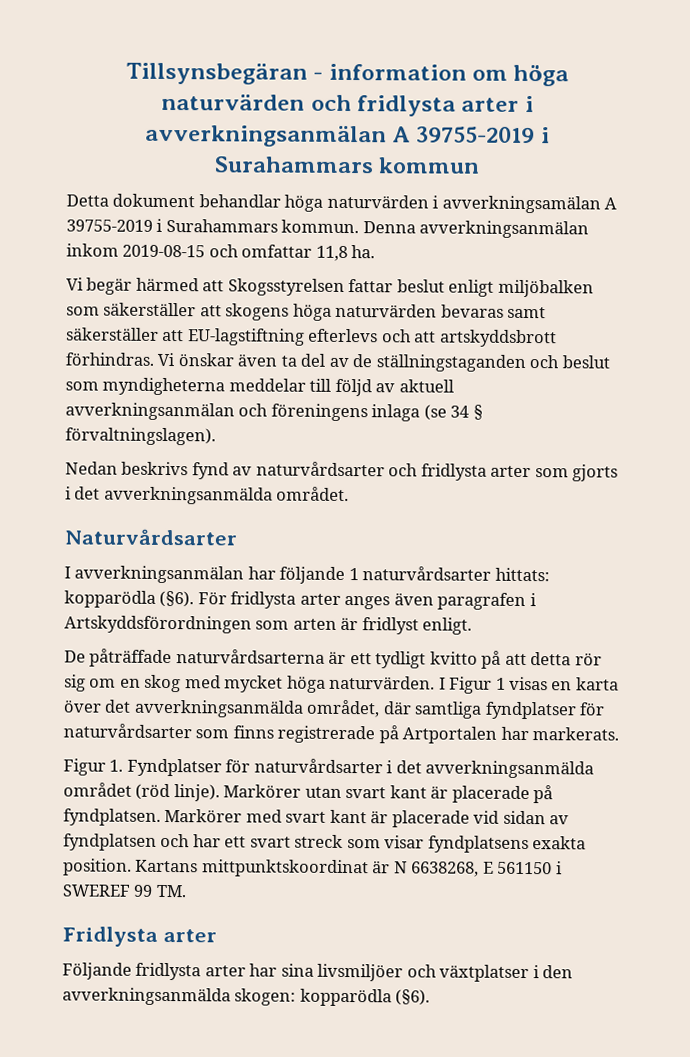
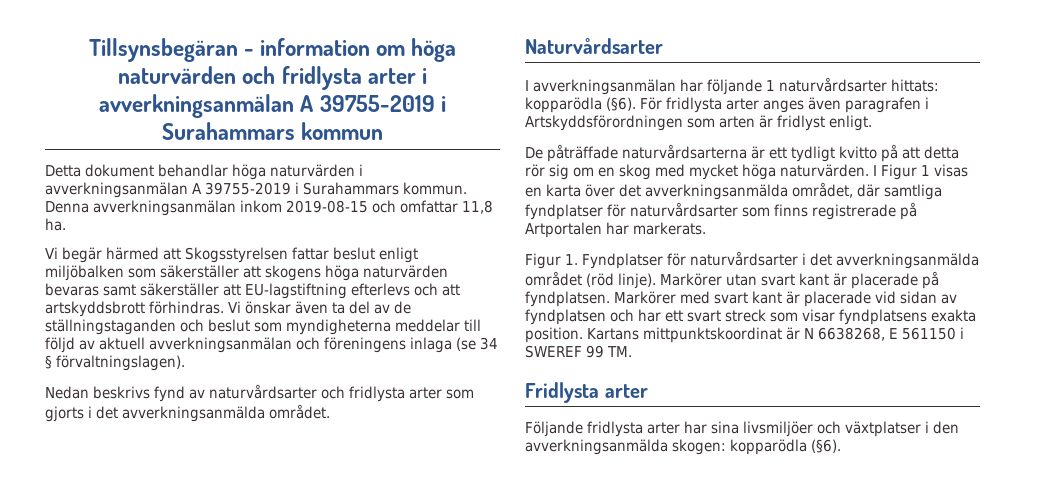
- Detta dokument behandlar höga naturvärden i avverkningsamälan A 39755-2019 i Surahammars kommun.
+ Detta dokument behandlar höga naturvärden i avverkningsanmälan A 39755-2019 i Surahammars kommun.

